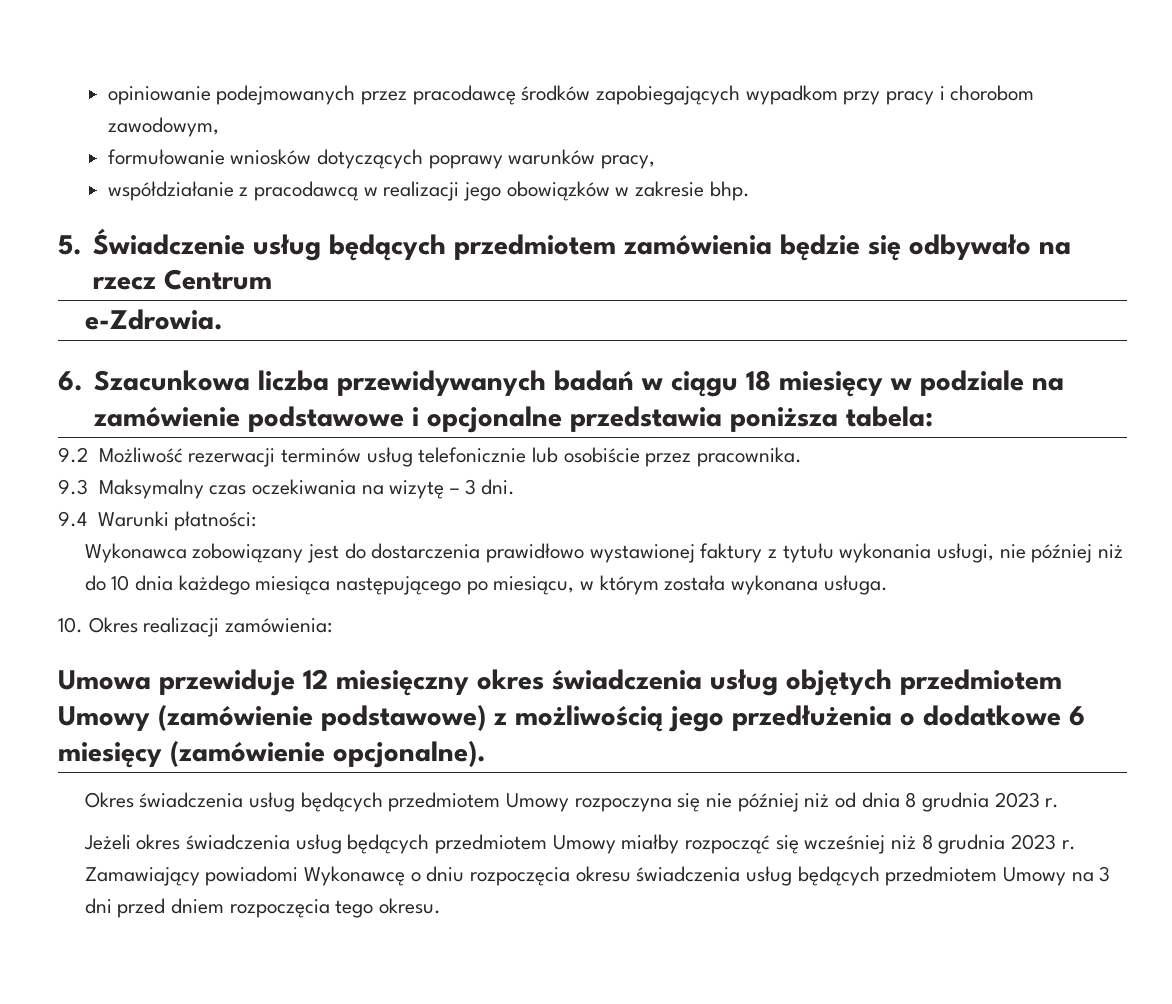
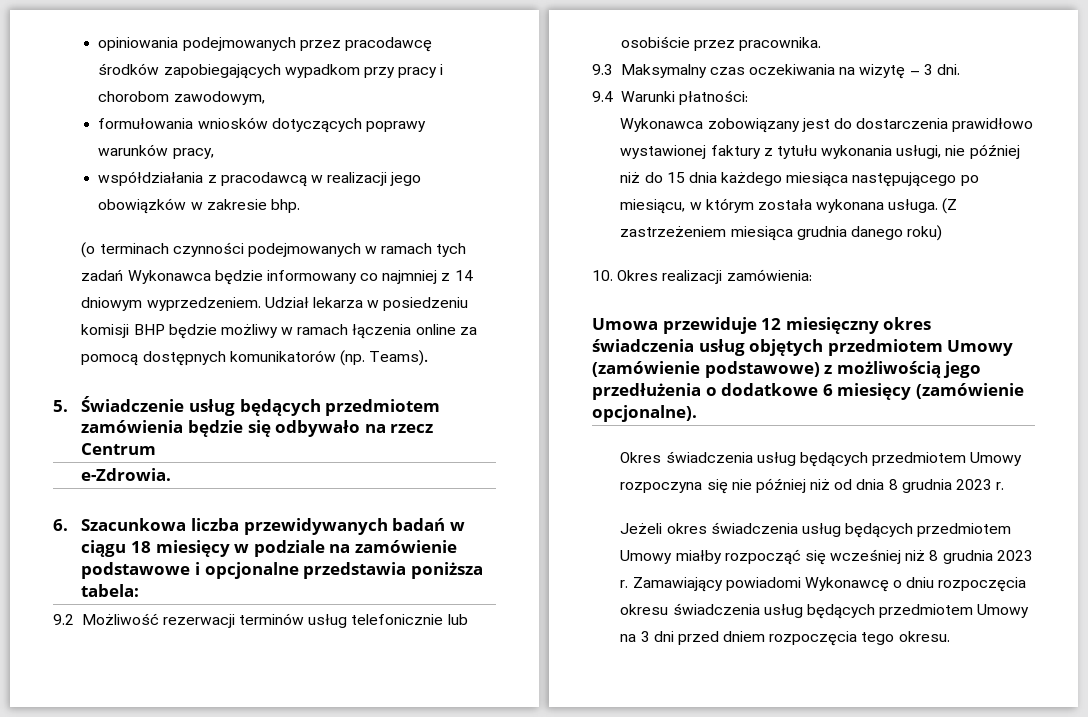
- opiniowanie podejmowanych przez pracodawcę środków zapobiegających wypadkom przy pracy i chorobom zawodowym,
+ opiniowania podejmowanych przez pracodawcę środków zapobiegających wypadkom przy pracy i chorobom zawodowym,
- formułowanie wniosków dotyczących poprawy warunków pracy,
+ formułowania wniosków dotyczących poprawy warunków pracy,
- współdziałanie z pracodawcą w realizacji jego obowiązków w zakresie bhp.
+ współdziałania z pracodawcą w realizacji jego obowiązków w zakresie bhp.
+ (o terminach czynności podejmowanych w ramach tych zadań Wykonawca będzie informowany co najmniej z 14 dniowym wyprzedzeniem. Udział lekarza w posiedzeniu komisji BHP będzie możliwy w ramach łączenia online za pomocą dostępnych komunikatorów (np. Teams).
- Wykonawca zobowiązany jest do dostarczenia prawidłowo wystawionej faktury z tytułu wykonania usługi, nie później niż do 10 dnia każdego miesiąca następującego po miesiącu, w którym została wykonana usługa.
+ Wykonawca zobowiązany jest do dostarczenia prawidłowo wystawionej faktury z tytułu wykonania usługi, nie później niż do 15 dnia każdego miesiąca następującego po miesiącu, w którym została wykonana usługa. (Z zastrzeżeniem miesiąca grudnia danego roku)

